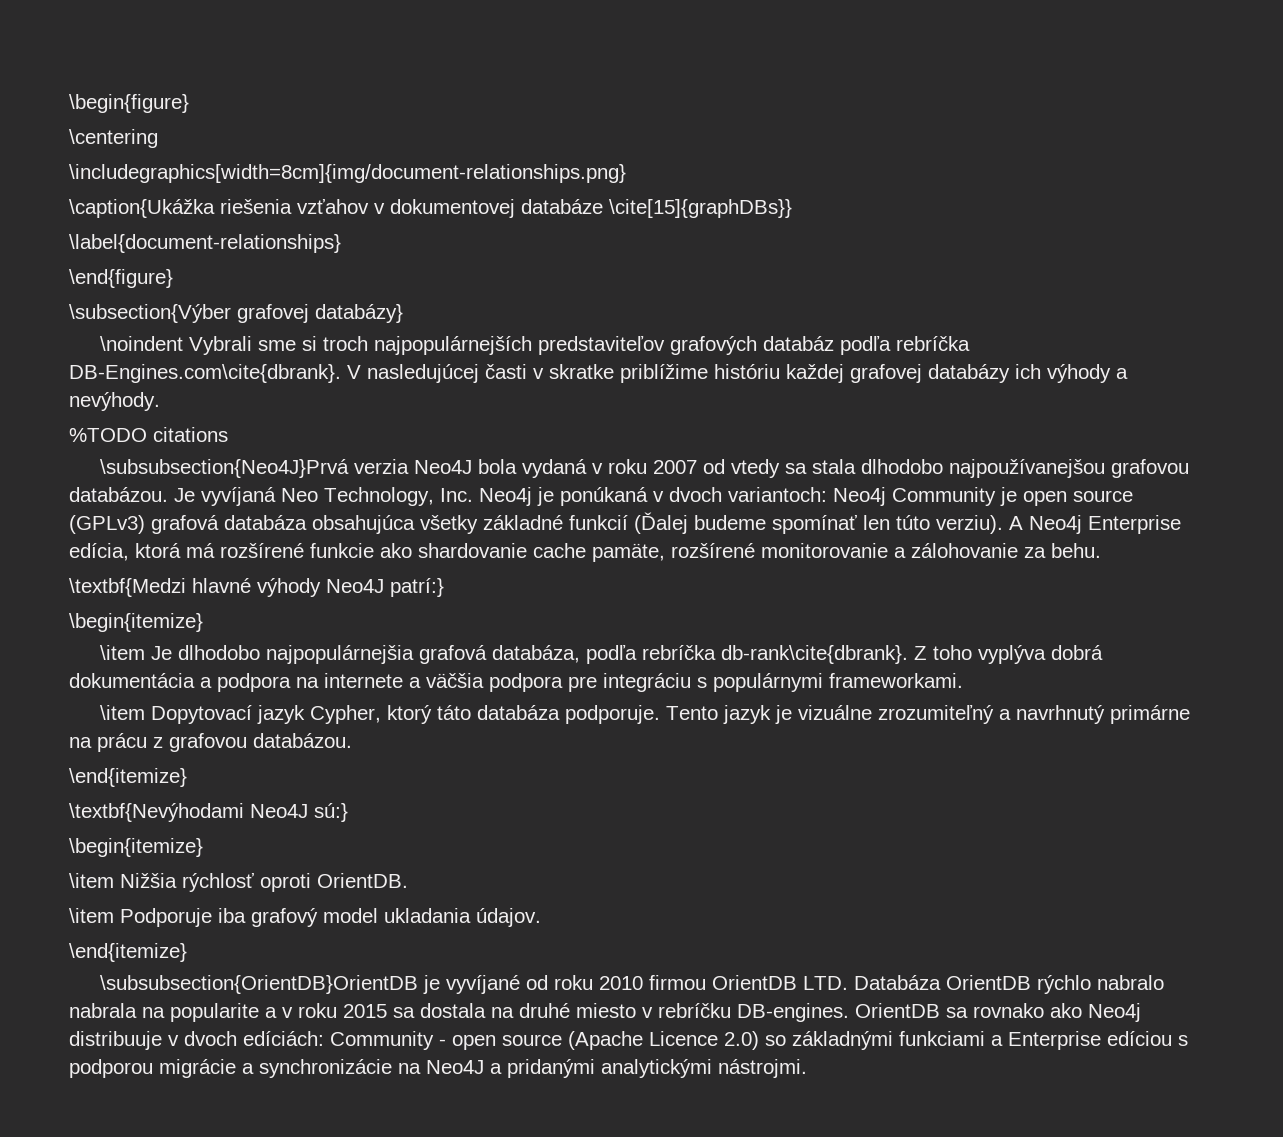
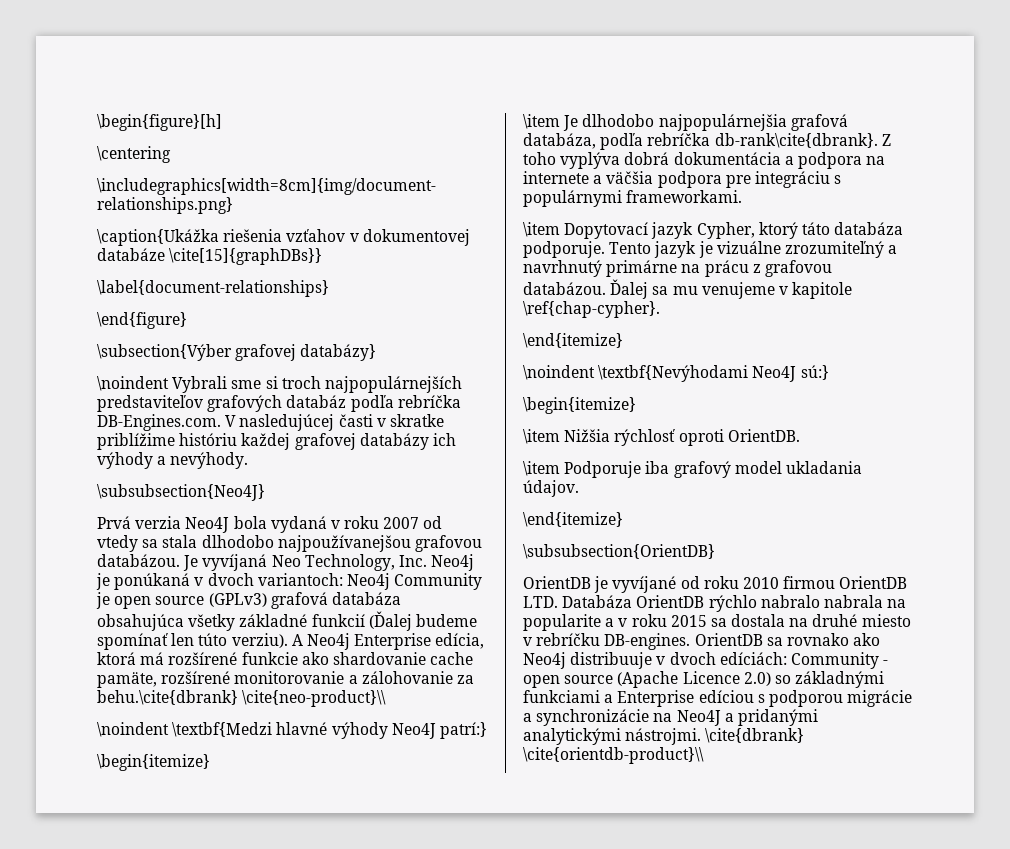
- \begin{figure}
+ \begin{figure}[h]
- \noindent Vybrali sme si troch najpopulárnejších predstaviteľov grafových databáz podľa rebríčka DB-Engines.com\cite{dbrank}. V nasledujúcej časti v skratke priblížime históriu každej grafovej databázy ich výhody a nevýhody.
+ \noindent Vybrali sme si troch najpopulárnejších predstaviteľov grafových databáz podľa rebríčka DB-Engines.com. V nasledujúcej časti v skratke priblížime históriu každej grafovej databázy ich výhody a nevýhody.
- %TODO citations
- \subsubsection{Neo4J}Prvá verzia Neo4J bola vydaná v roku 2007 od vtedy sa stala dlhodobo najpoužívanejšou grafovou databázou.
+ \subsubsection{Neo4J}
+ Prvá verzia Neo4J bola vydaná v roku 2007 od vtedy sa stala dlhodobo najpoužívanejšou grafovou databázou.
- A Neo4j Enterprise edícia, ktorá má rozšírené funkcie ako shardovanie cache pamäte, rozšírené monitorovanie a zálohovanie za behu.
- \textbf{Medzi hlavné výhody Neo4J patrí:}
+ A Neo4j Enterprise edícia, ktorá má rozšírené funkcie ako shardovanie cache pamäte, rozšírené monitorovanie a zálohovanie za behu.\cite{dbrank} \cite{neo-product}\\
+ \noindent \textbf{Medzi hlavné výhody Neo4J patrí:}
- Tento jazyk je vizuálne zrozumiteľný a navrhnutý primárne na prácu z grafovou databázou.
+ Tento jazyk je vizuálne zrozumiteľný a navrhnutý primárne na prácu z grafovou databázou. Ďalej sa mu venujeme v kapitole \ref{chap-cypher}.
  \end{itemize}
- \textbf{Nevýhodami Neo4J sú:}
+ \noindent \textbf{Nevýhodami Neo4J sú:}
- \subsubsection{OrientDB}OrientDB je vyvíjané od roku 2010 firmou OrientDB LTD. Databáza OrientDB rýchlo nabralo nabrala na popularite a v roku 2015 sa dostala na druhé miesto v rebríčku DB-engines.
+ \subsubsection{OrientDB}
+ OrientDB je vyvíjané od roku 2010 firmou OrientDB LTD. Databáza OrientDB rýchlo nabralo nabrala na popularite a v roku 2015 sa dostala na druhé miesto v rebríčku DB-engines.
+ \cite{dbrank} \cite{orientdb-product}\\

